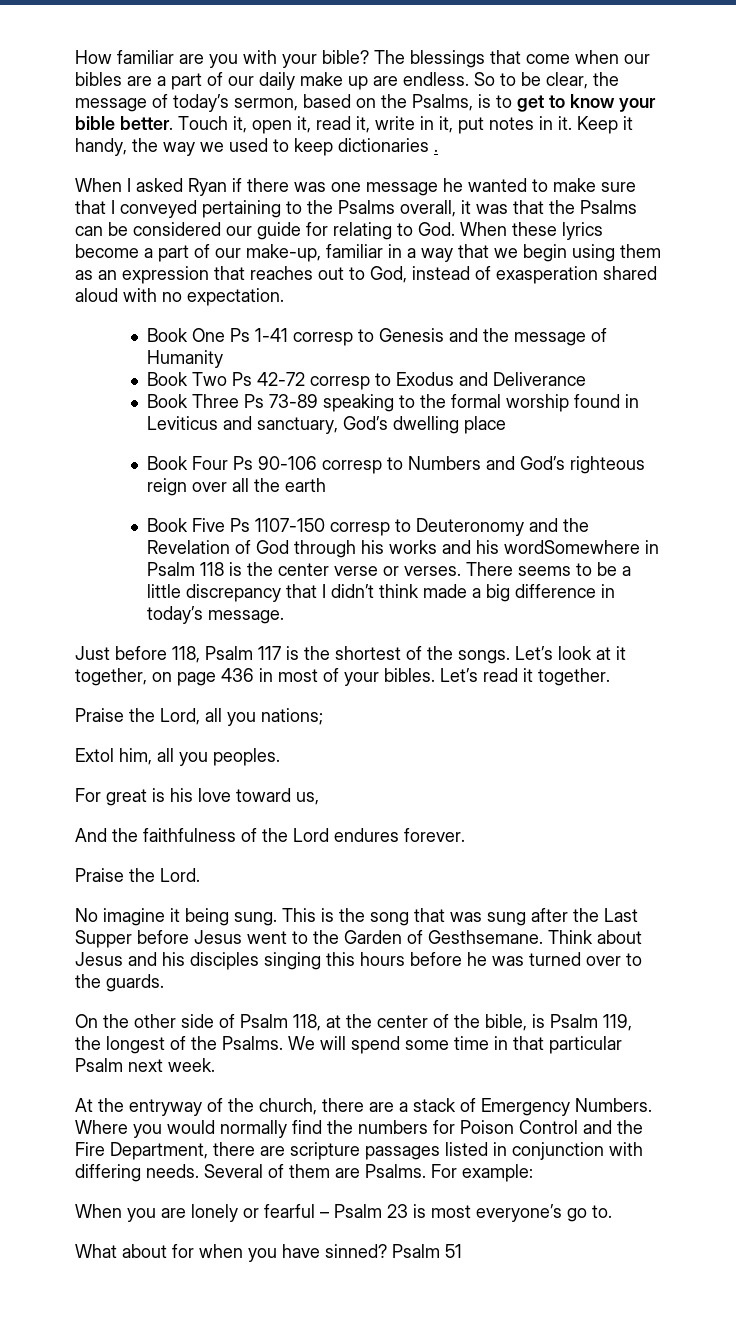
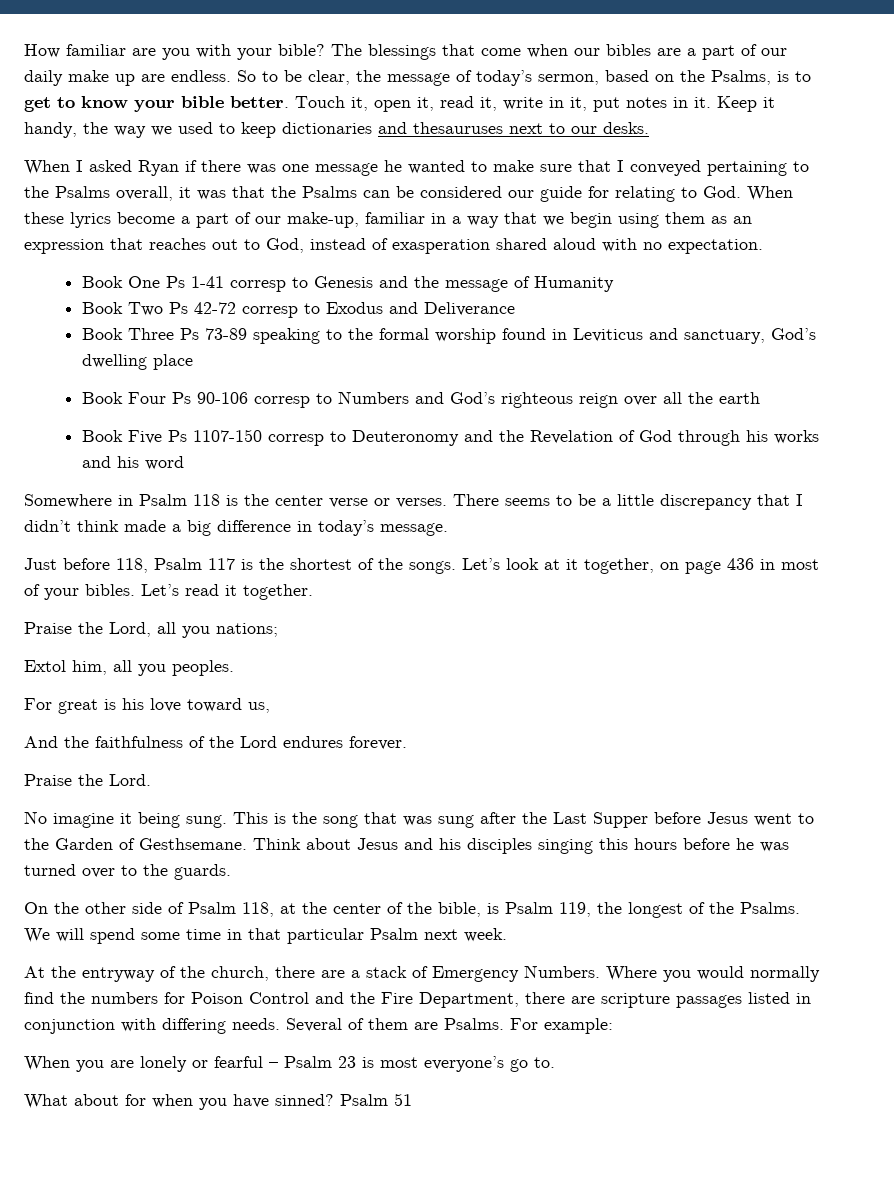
- Keep it handy, the way we used to keep dictionaries .
+ Keep it handy, the way we used to keep dictionaries and thesauruses next to our desks.
- Book Five Ps 1107-150 corresp to Deuteronomy and the Revelation of God through his works and his wordSomewhere in Psalm 118 is the center verse or verses.
+ Book Five Ps 1107-150 corresp to Deuteronomy and the Revelation of God through his works and his word
+ Somewhere in Psalm 118 is the center verse or verses.

